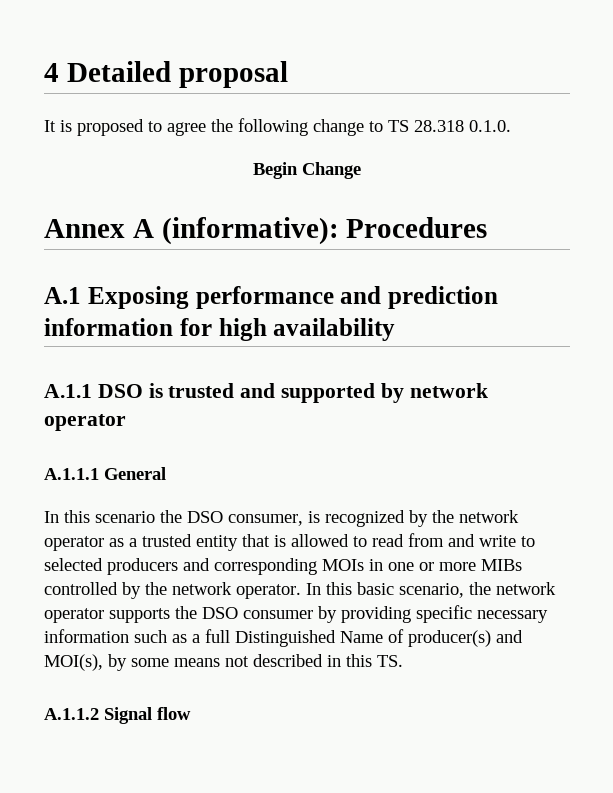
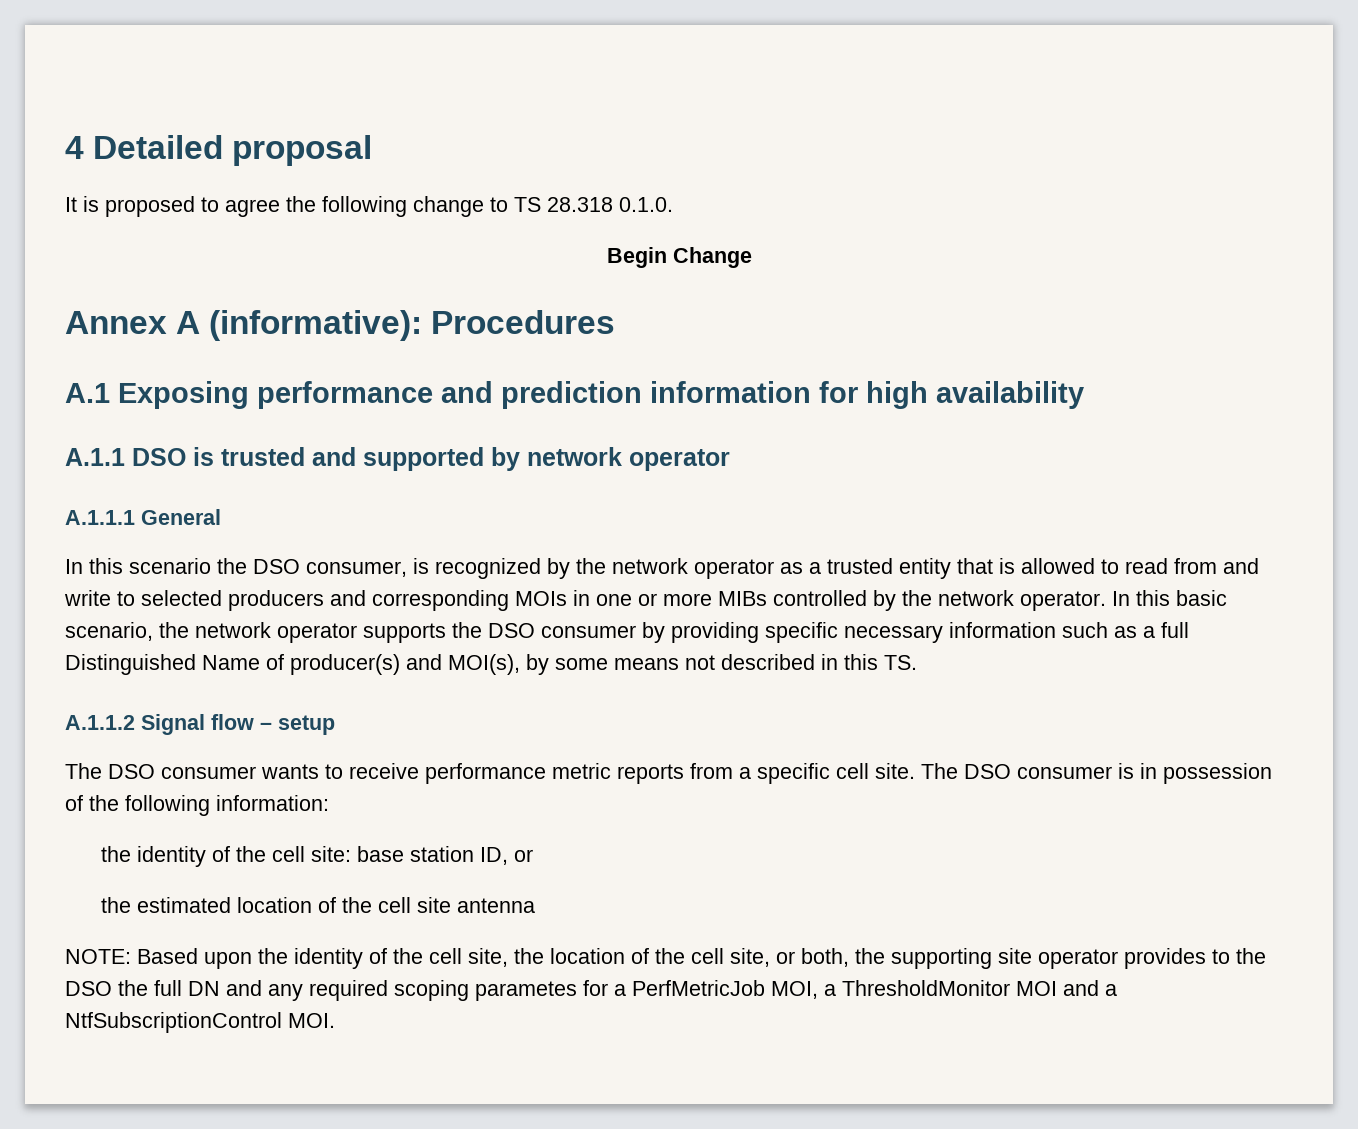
- A.1.1.2 Signal flow
+ A.1.1.2 Signal flow – setup
+ The DSO consumer wants to receive performance metric reports from a specific cell site. The DSO consumer is in possession of the following information:
+ the identity of the cell site: base station ID, or
+ the estimated location of the cell site antenna
+ NOTE: Based upon the identity of the cell site, the location of the cell site, or both, the supporting site operator provides to the DSO the full DN and any required scoping parametes for a PerfMetricJob MOI, a ThresholdMonitor MOI and a NtfSubscriptionControl MOI.

